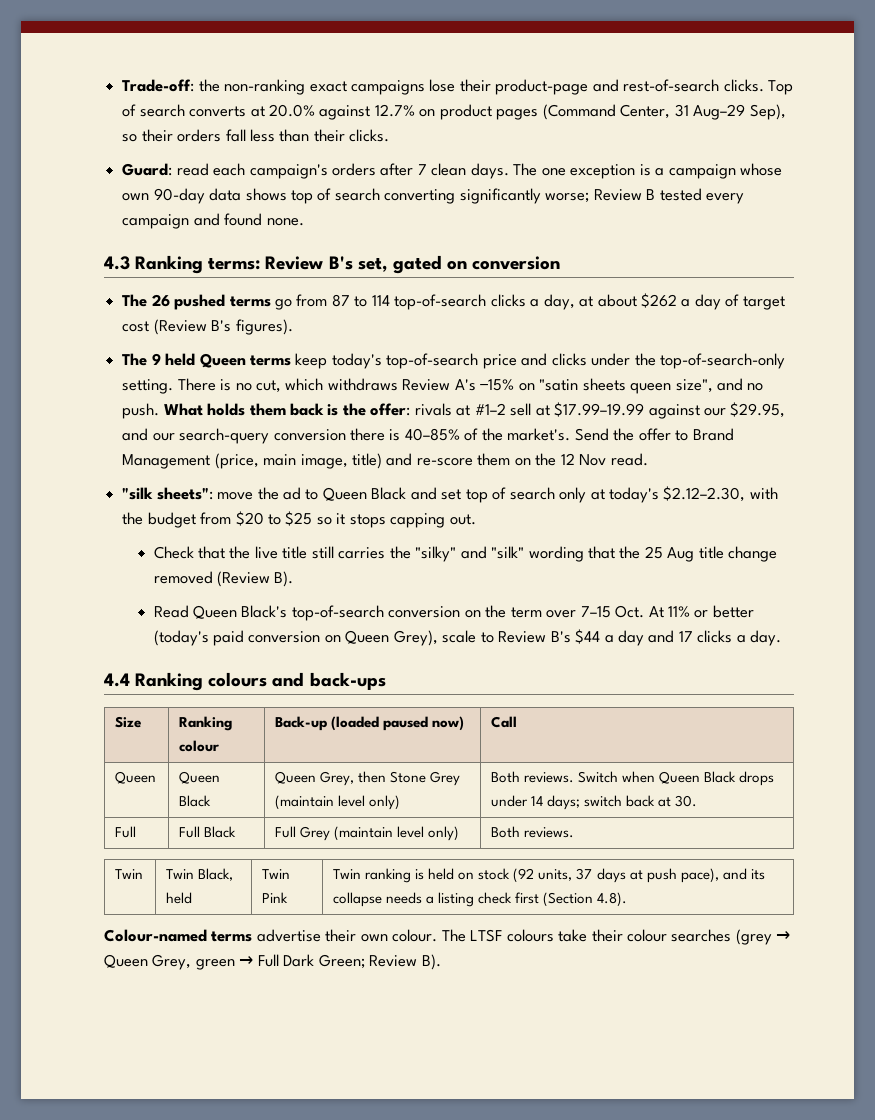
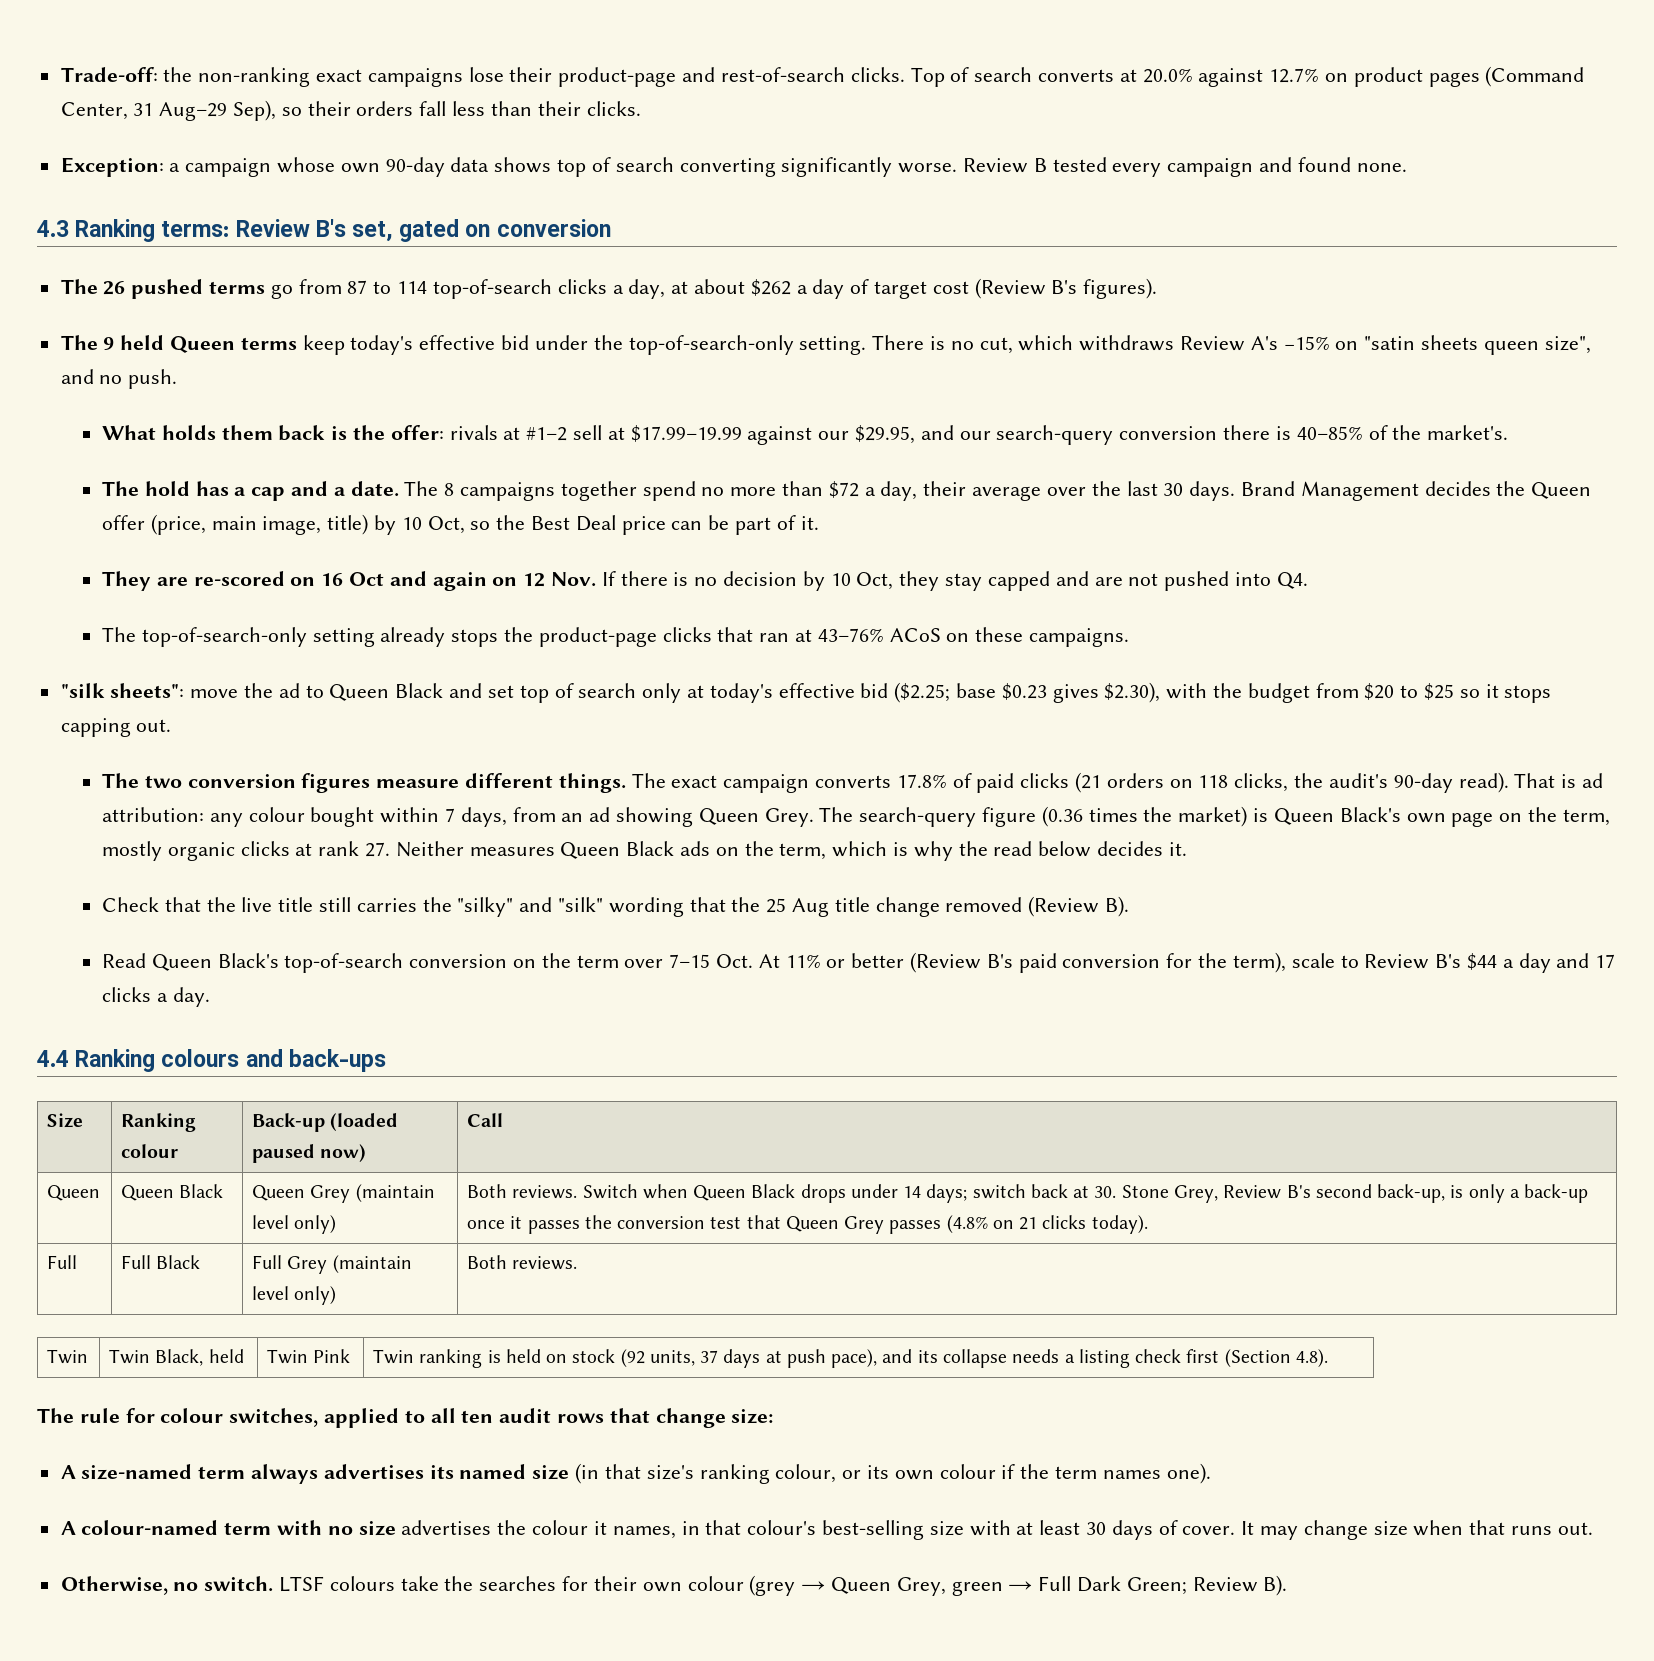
- Guard: read each campaign's orders after 7 clean days. The one exception is a campaign whose own 90-day data shows top of search converting significantly worse; Review B tested every campaign and found none.
+ Exception: a campaign whose own 90-day data shows top of search converting significantly worse. Review B tested every campaign and found none.
- The 9 held Queen terms keep today's top-of-search price and clicks under the top-of-search-only setting.
+ The 9 held Queen terms keep today's effective bid under the top-of-search-only setting.
- There is no cut, which withdraws Review A's −15% on "satin sheets queen size", and no push. What holds them back is the offer: rivals at #1–2 sell at $17.99–19.99 against our $29.95, and our search-query conversion there is 40–85% of the market's. Send the offer to Brand Management (price, main image, title) and re-score them on the 12 Nov read.
+ There is no cut, which withdraws Review A's −15% on "satin sheets queen size", and no push.
+ What holds them back is the offer: rivals at #1–2 sell at $17.99–19.99 against our $29.95, and our search-query conversion there is 40–85% of the market's.
+ The hold has a cap and a date. The 8 campaigns together spend no more than $72 a day, their average over the last 30 days. Brand Management decides the Queen offer (price, main image, title) by 10 Oct, so the Best Deal price can be part of it.
+ They are re-scored on 16 Oct and again on 12 Nov. If there is no decision by 10 Oct, they stay capped and are not pushed into Q4.
+ The top-of-search-only setting already stops the product-page clicks that ran at 43–76% ACoS on these campaigns.
- "silk sheets": move the ad to Queen Black and set top of search only at today's $2.12–2.30, with the budget from $20 to $25 so it stops capping out.
+ "silk sheets": move the ad to Queen Black and set top of search only at today's effective bid ($2.25; base $0.23 gives $2.30), with the budget from $20 to $25 so it stops capping out.
+ The two conversion figures measure different things. The exact campaign converts 17.8% of paid clicks (21 orders on 118 clicks, the audit's 90-day read). That is ad attribution: any colour bought within 7 days, from an ad showing Queen Grey. The search-query figure (0.36 times the market) is Queen Black's own page on the term, mostly organic clicks at rank 27. Neither measures Queen Black ads on the term, which is why the read below decides it.
- Read Queen Black's top-of-search conversion on the term over 7–15 Oct. At 11% or better (today's paid conversion on Queen Grey), scale to Review B's $44 a day and 17 clicks a day.
+ Read Queen Black's top-of-search conversion on the term over 7–15 Oct. At 11% or better (Review B's paid conversion for the term), scale to Review B's $44 a day and 17 clicks a day.
- Queen Grey, then Stone Grey (maintain level only)
+ Queen Grey (maintain level only)
- Switch when Queen Black drops under 14 days; switch back at 30.
+ Switch when Queen Black drops under 14 days; switch back at 30. Stone Grey, Review B's second back-up, is only a back-up once it passes the conversion test that Queen Grey passes (4.8% on 21 clicks today).
- Colour-named terms advertise their own colour. The LTSF colours take their colour searches (grey → Queen Grey, green → Full Dark Green; Review B).
+ The rule for colour switches, applied to all ten audit rows that change size:
+ A size-named term always advertises its named size (in that size's ranking colour, or its own colour if the term names one).
+ A colour-named term with no size advertises the colour it names, in that colour's best-selling size with at least 30 days of cover. It may change size when that runs out.
+ Otherwise, no switch. LTSF colours take the searches for their own colour (grey → Queen Grey, green → Full Dark Green; Review B).

